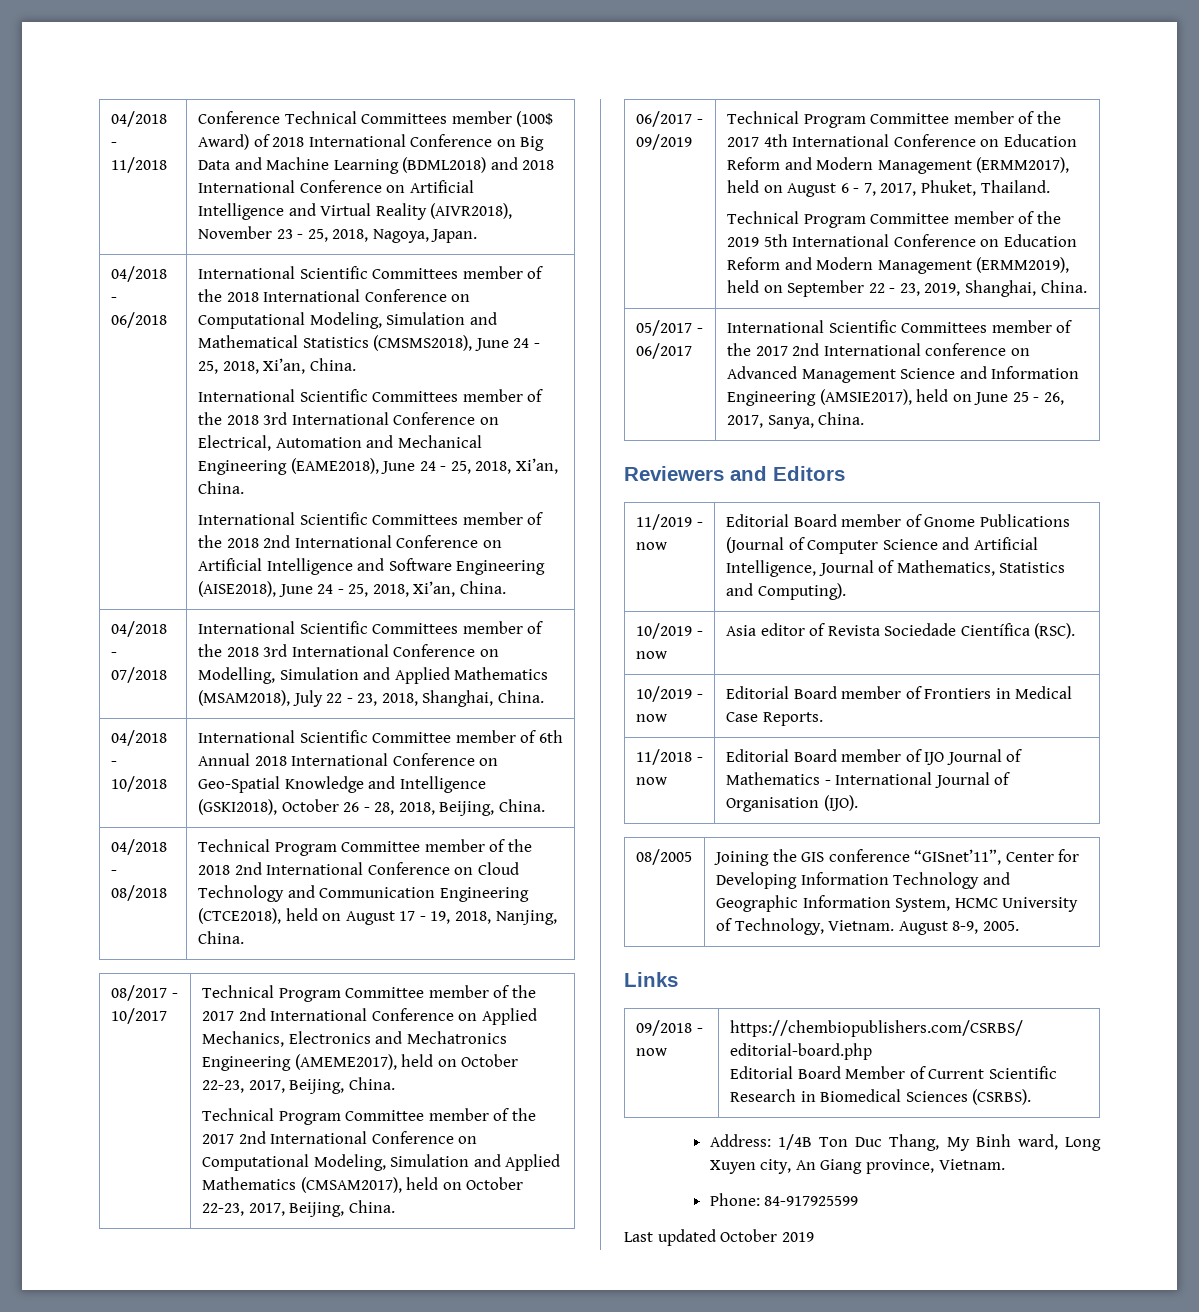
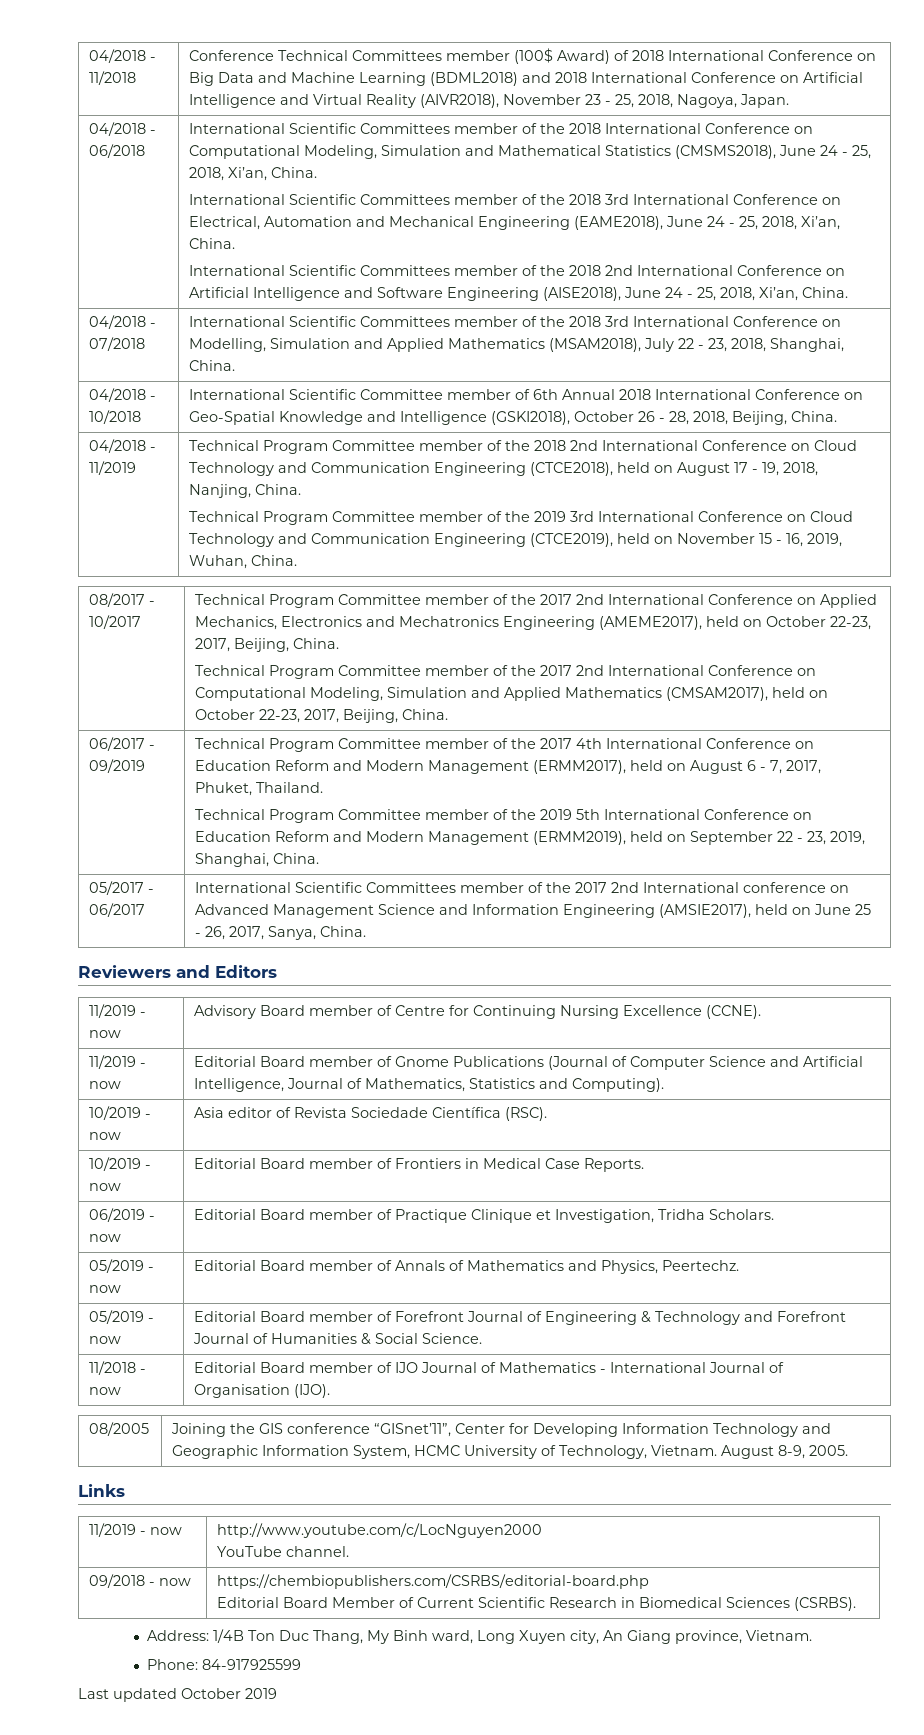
- 04/2018 - 08/2018
+ 04/2018 - 11/2019
+ Technical Program Committee member of the 2019 3rd International Conference on Cloud Technology and Communication Engineering (CTCE2019), held on November 15 - 16, 2019, Wuhan, China.
+ 11/2019 - now | Advisory Board member of Centre for Continuing Nursing Excellence (CCNE).
+ 06/2019 - now | Editorial Board member of Practique Clinique et Investigation, Tridha Scholars.
+ 05/2019 - now | Editorial Board member of Annals of Mathematics and Physics, Peertechz.
+ 05/2019 - now | Editorial Board member of Forefront Journal of Engineering & Technology and Forefront Journal of Humanities & Social Science.
+ 11/2019 - now | http://www.youtube.com/c/LocNguyen2000
+ YouTube channel.

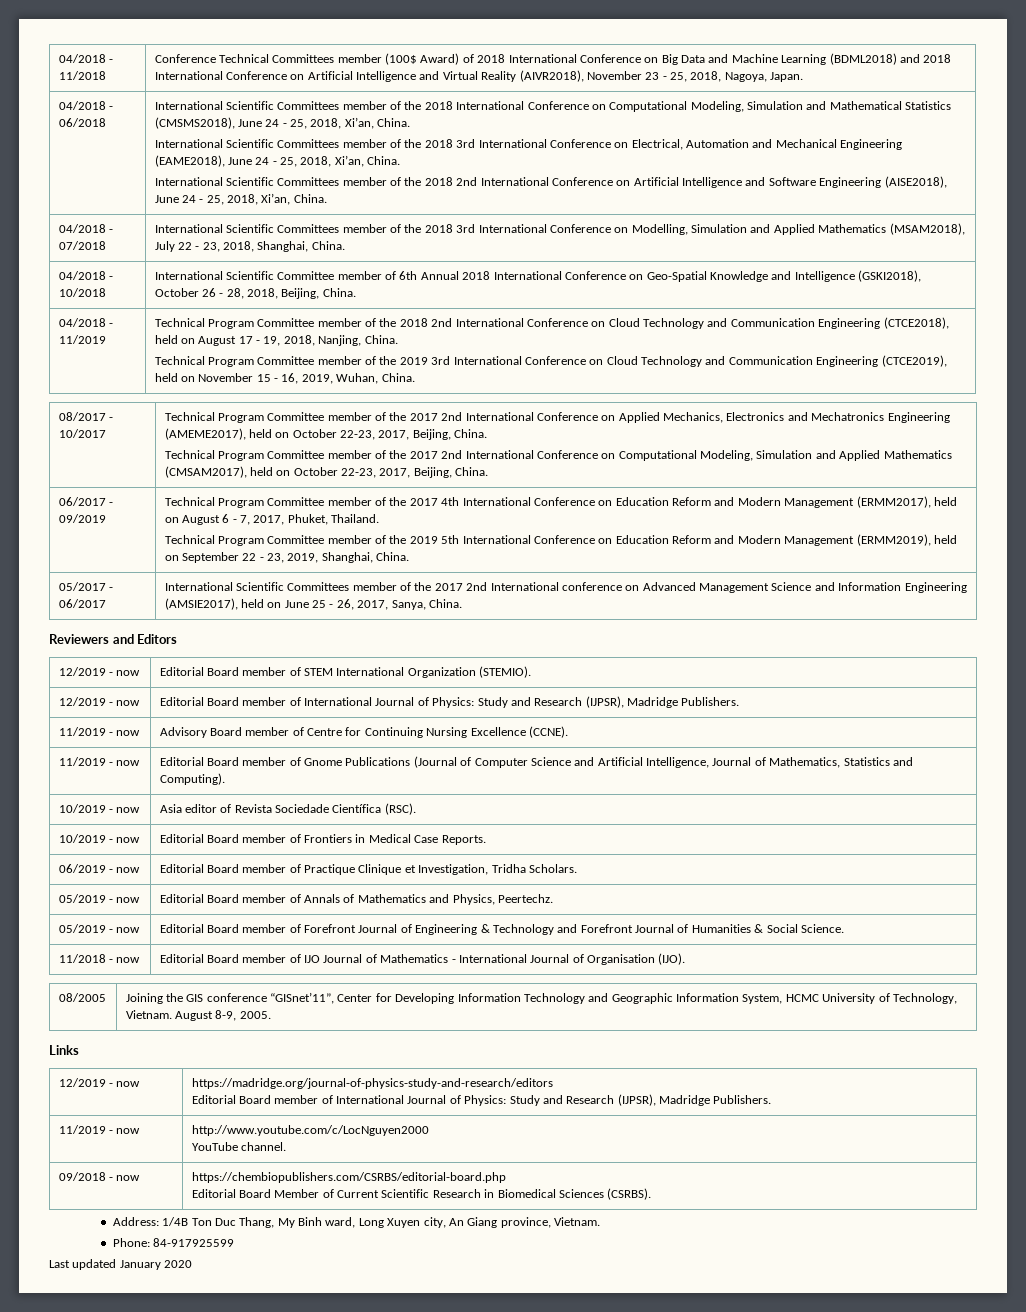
+ 12/2019 - now | Editorial Board member of STEM International Organization (STEMIO).
+ 12/2019 - now | Editorial Board member of International Journal of Physics: Study and Research (IJPSR), Madridge Publishers.
+ 12/2019 - now | https://madridge.org/journal-of-physics-study-and-research/editors
+ Editorial Board member of International Journal of Physics: Study and Research (IJPSR), Madridge Publishers.
- Last updated October 2019
+ Last updated January 2020

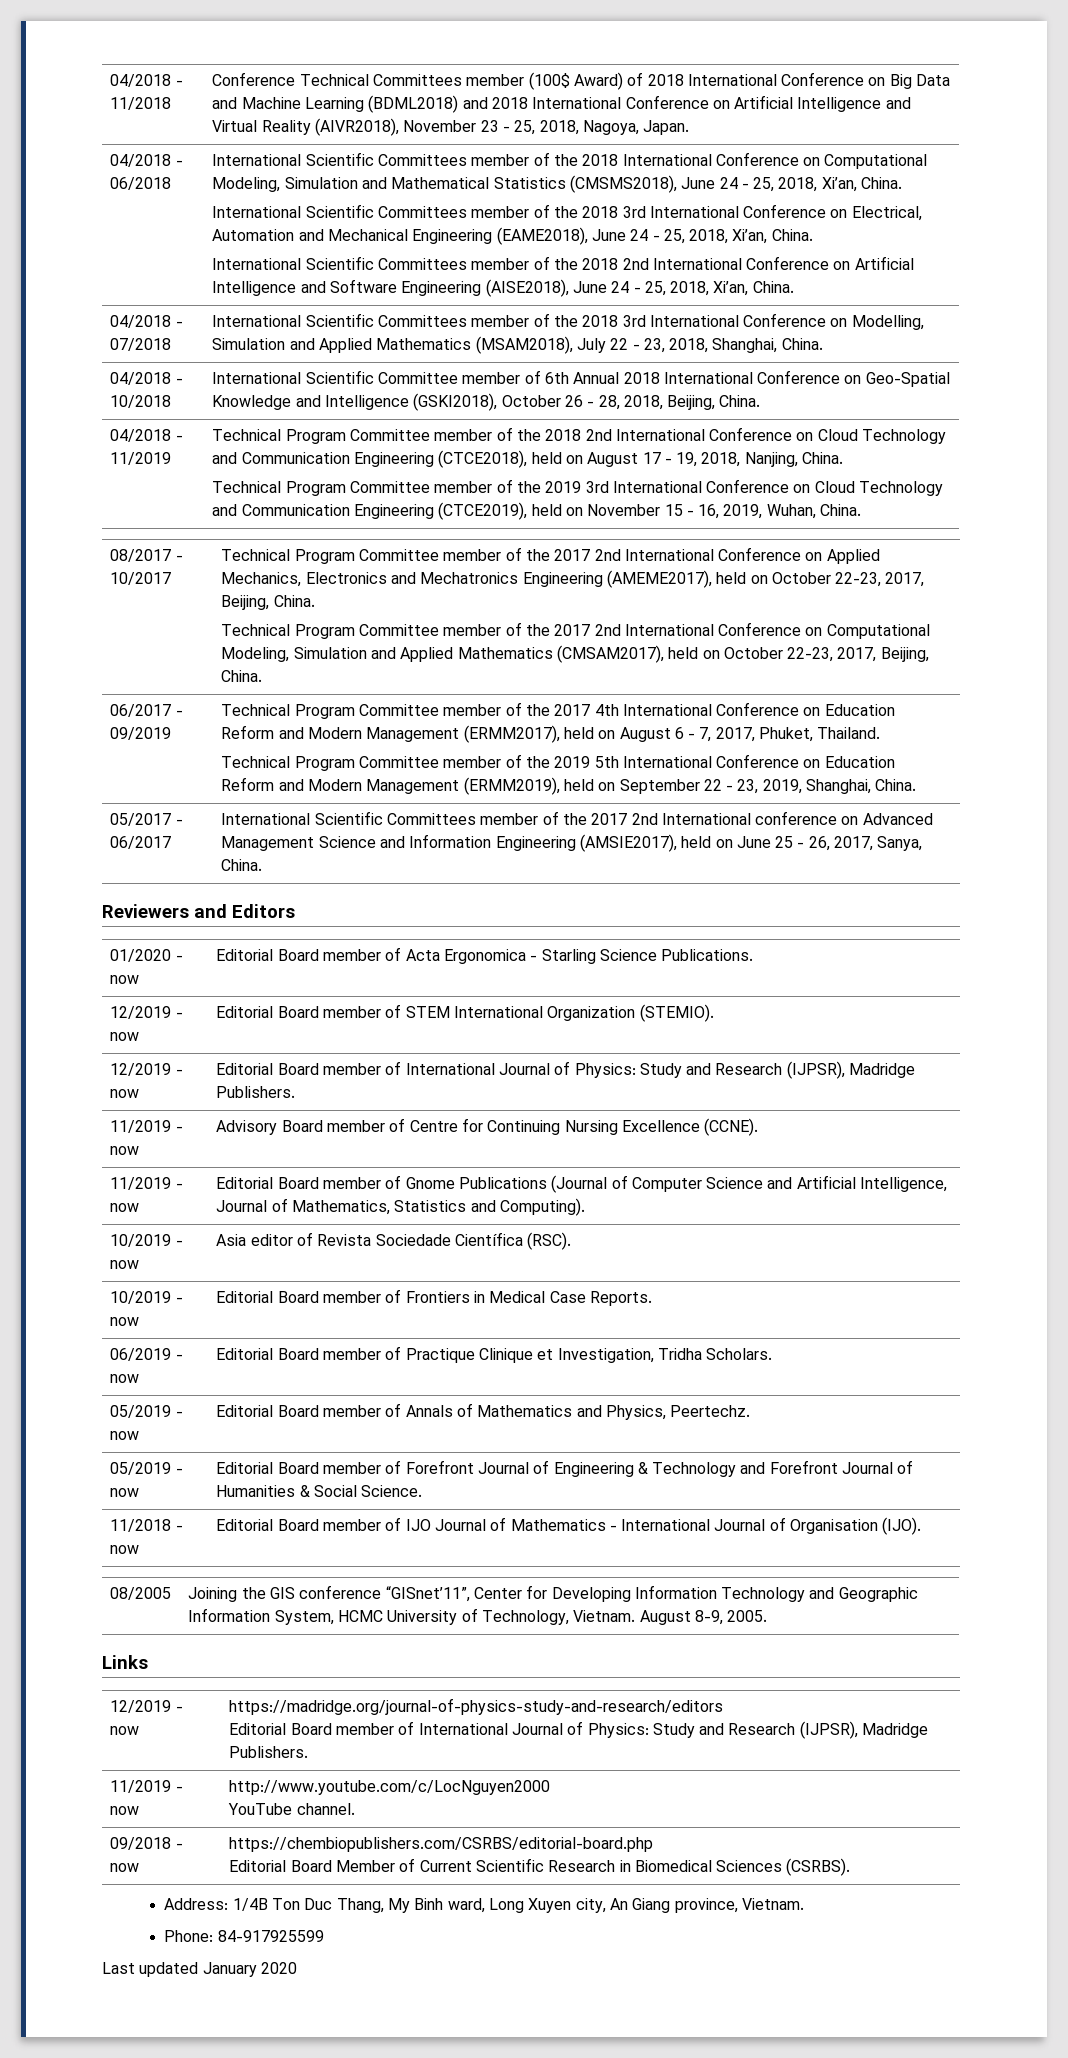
+ 01/2020 - now | Editorial Board member of Acta Ergonomica - Starling Science Publications.

